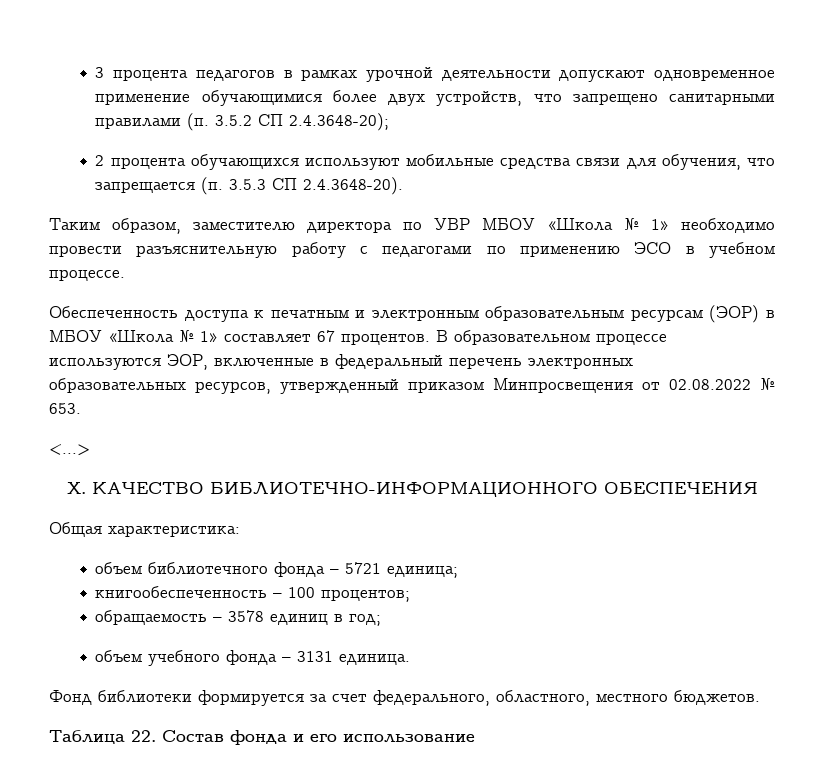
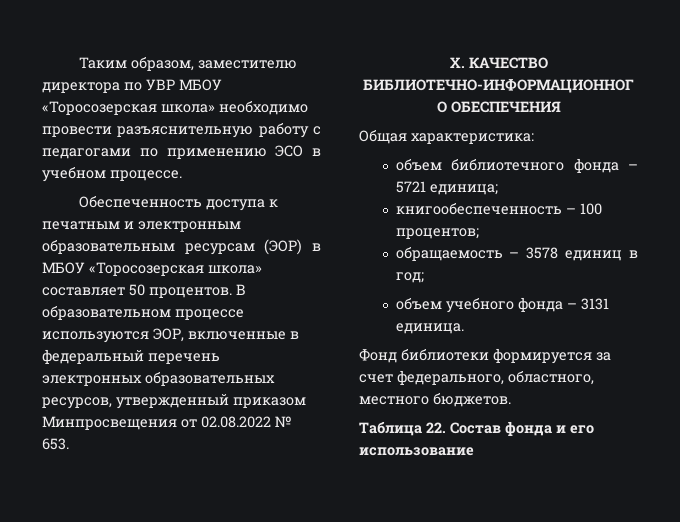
- 3 процента педагогов в рамках урочной деятельности допускают одновременное применение обучающимися более двух устройств, что запрещено санитарными правилами (п. 3.5.2 СП 2.4.3648-20);
- 2 процента обучающихся используют мобильные средства связи для обучения, что запрещается (п. 3.5.3 СП 2.4.3648-20).
- Таким образом, заместителю директора по УВР МБОУ «Школа № 1» необходимо провести разъяснительную работу с педагогами по применению ЭСО в учебном процессе.
+ Таким образом, заместителю директора по УВР МБОУ «Торосозерская школа» необходимо провести разъяснительную работу с педагогами по применению ЭСО в учебном процессе.
- Обеспеченность доступа к печатным и электронным образовательным ресурсам (ЭОР) в МБОУ «Школа № 1» составляет 67 процентов.
+ Обеспеченность доступа к печатным и электронным образовательным ресурсам (ЭОР) в МБОУ «Торосозерская школа» составляет 50 процентов.
- <...>

